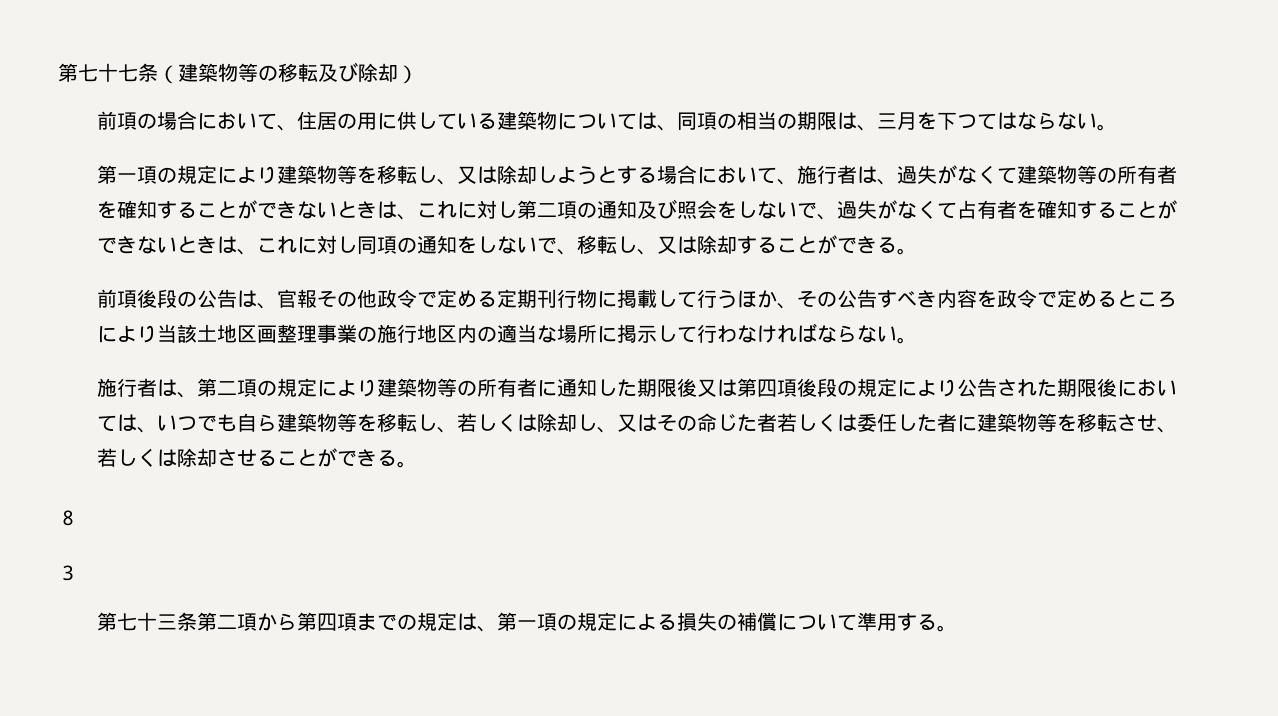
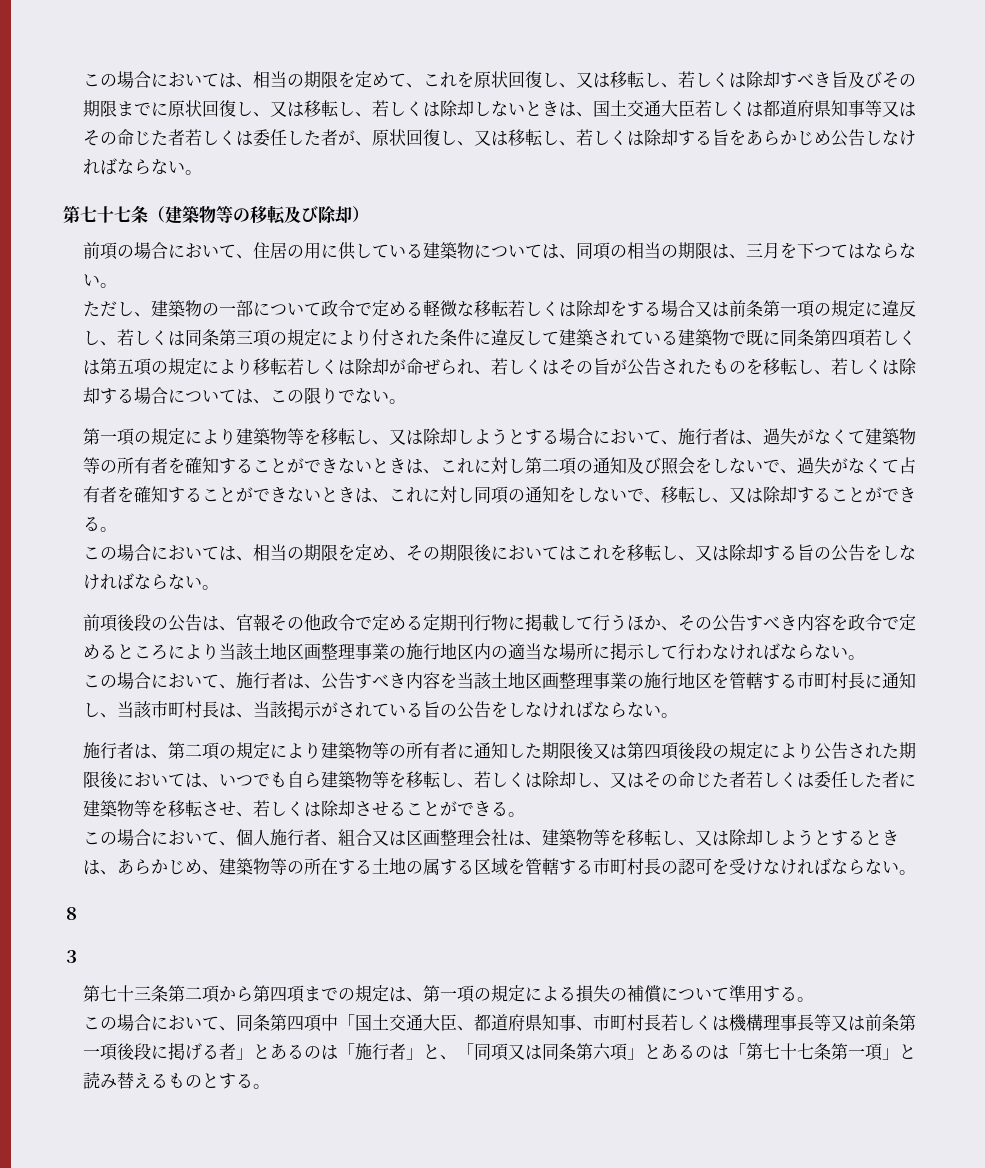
+ この場合においては、相当の期限を定めて、これを原状回復し、又は移転し、若しくは除却すべき旨及びその期限までに原状回復し、又は移転し、若しくは除却しないときは、国土交通大臣若しくは都道府県知事等又はその命じた者若しくは委任した者が、原状回復し、又は移転し、若しくは除却する旨をあらかじめ公告しなければならない。
+ ただし、建築物の一部について政令で定める軽微な移転若しくは除却をする場合又は前条第一項の規定に違反し、若しくは同条第三項の規定により付された条件に違反して建築されている建築物で既に同条第四項若しくは第五項の規定により移転若しくは除却が命ぜられ、若しくはその旨が公告されたものを移転し、若しくは除却する場合については、この限りでない。
+ この場合においては、相当の期限を定め、その期限後においてはこれを移転し、又は除却する旨の公告をしなければならない。
+ この場合において、施行者は、公告すべき内容を当該土地区画整理事業の施行地区を管轄する市町村長に通知し、当該市町村長は、当該掲示がされている旨の公告をしなければならない。
+ この場合において、個人施行者、組合又は区画整理会社は、建築物等を移転し、又は除却しようとするときは、あらかじめ、建築物等の所在する土地の属する区域を管轄する市町村長の認可を受けなければならない。
+ この場合において、同条第四項中「国土交通大臣、都道府県知事、市町村長若しくは機構理事長等又は前条第一項後段に掲げる者」とあるのは「施行者」と、「同項又は同条第六項」とあるのは「第七十七条第一項」と読み替えるものとする。

